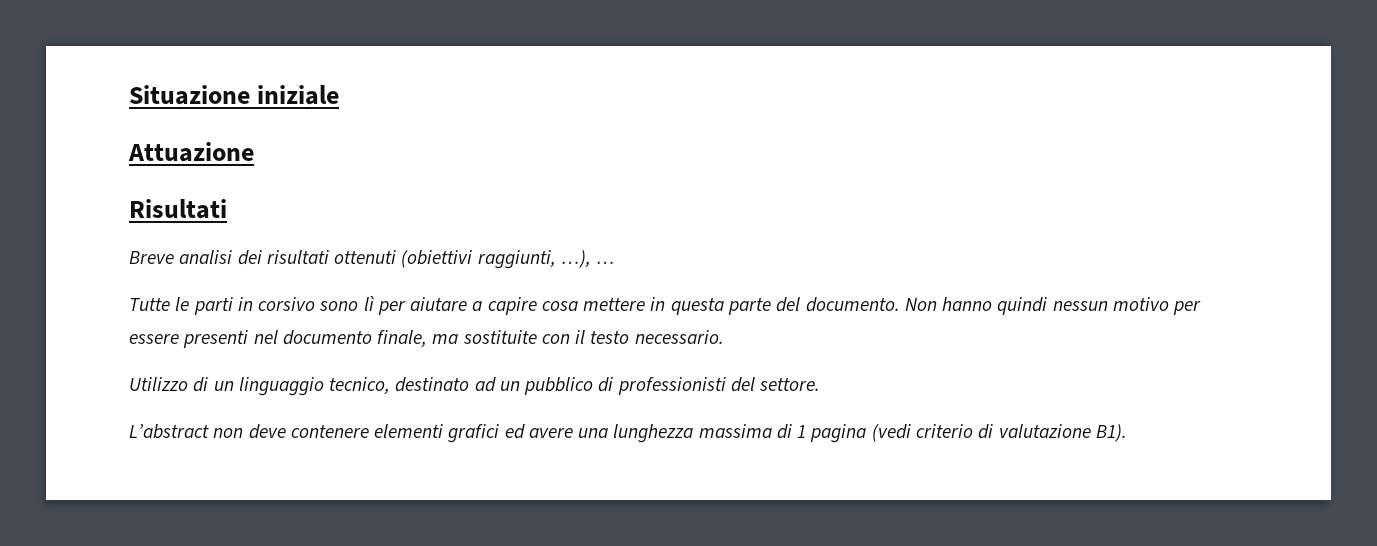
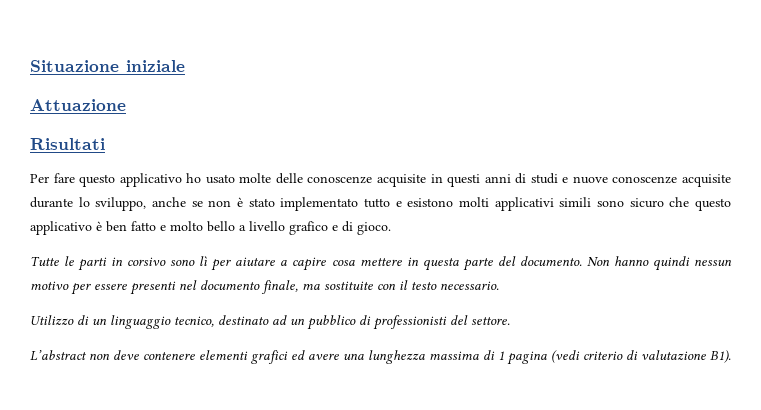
- Breve analisi dei risultati ottenuti (obiettivi raggiunti, …), …
+ Per fare questo applicativo ho usato molte delle conoscenze acquisite in questi anni di studi e nuove conoscenze acquisite durante lo sviluppo, anche se non è stato implementato tutto e esistono molti applicativi simili sono sicuro che questo applicativo è ben fatto e molto bello a livello grafico e di gioco.

